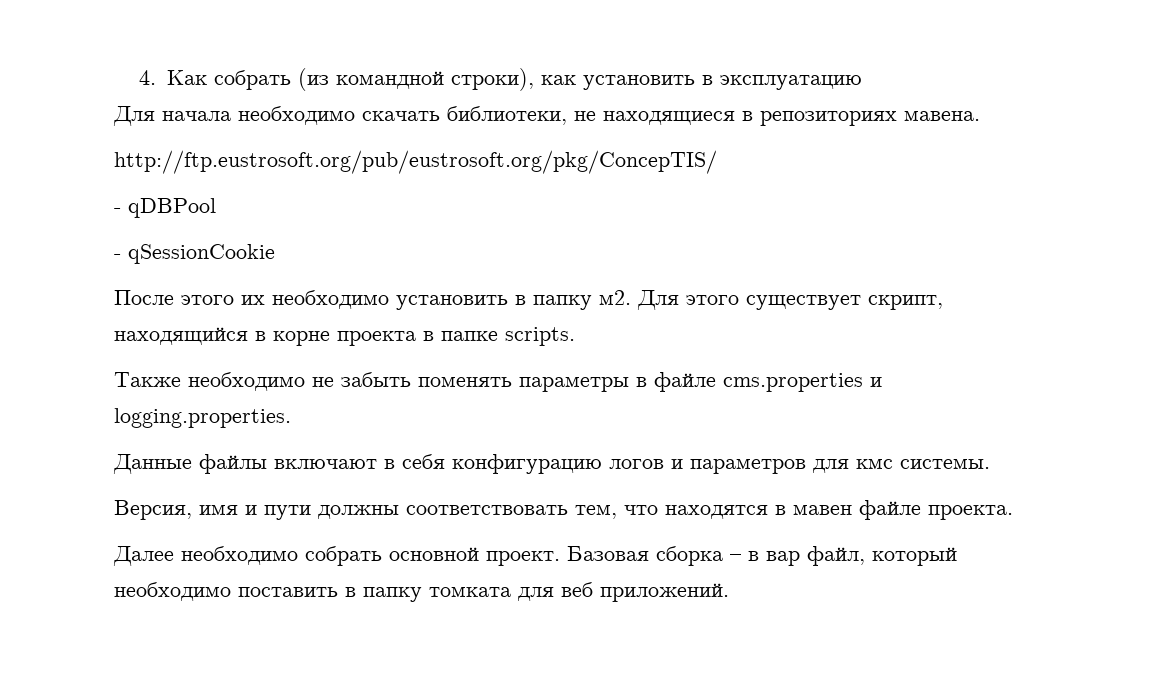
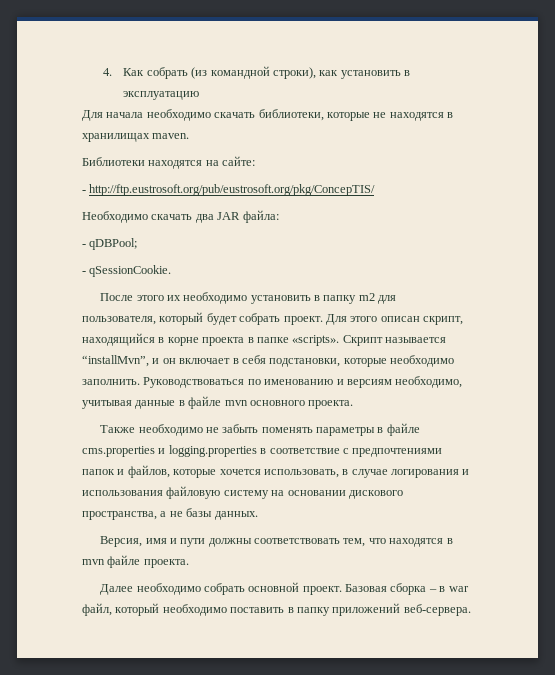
- Для начала необходимо скачать библиотеки, не находящиеся в репозиториях мавена.
- http://ftp.eustrosoft.org/pub/eustrosoft.org/pkg/ConcepTIS/
- - qDBPool
- - qSessionCookie
+ Для начала необходимо скачать библиотеки, которые не находятся в хранилищах maven.
+ Библиотеки находятся на сайте:
+ - http://ftp.eustrosoft.org/pub/eustrosoft.org/pkg/ConcepTIS/
+ Необходимо скачать два JAR файла:
+ - qDBPool;
+ - qSessionCookie.
- После этого их необходимо установить в папку м2.
+ После этого их необходимо установить в папку m2 для пользователя, который будет собрать проект.
- Для этого существует скрипт, находящийся в корне проекта в папке scripts.
+ Для этого описан скрипт, находящийся в корне проекта в папке «scripts». Скрипт называется “installMvn”, и он включает в себя подстановки, которые необходимо заполнить. Руководствоваться по именованию и версиям необходимо, учитывая данные в файле mvn основного проекта.
- Также необходимо не забыть поменять параметры в файле cms.properties и logging.properties.
- Данные файлы включают в себя конфигурацию логов и параметров для кмс системы.
+ Также необходимо не забыть поменять параметры в файле cms.properties и logging.properties в соответствие с предпочтениями папок и файлов, которые хочется использовать, в случае логирования и использования файловую систему на основании дискового пространства, а не базы данных.
- Версия, имя и пути должны соответствовать тем, что находятся в мавен файле проекта.
+ Версия, имя и пути должны соответствовать тем, что находятся в mvn файле проекта.
- Базовая сборка – в вар файл, который необходимо поставить в папку томката для веб приложений.
+ Базовая сборка – в war файл, который необходимо поставить в папку приложений веб-сервера.

